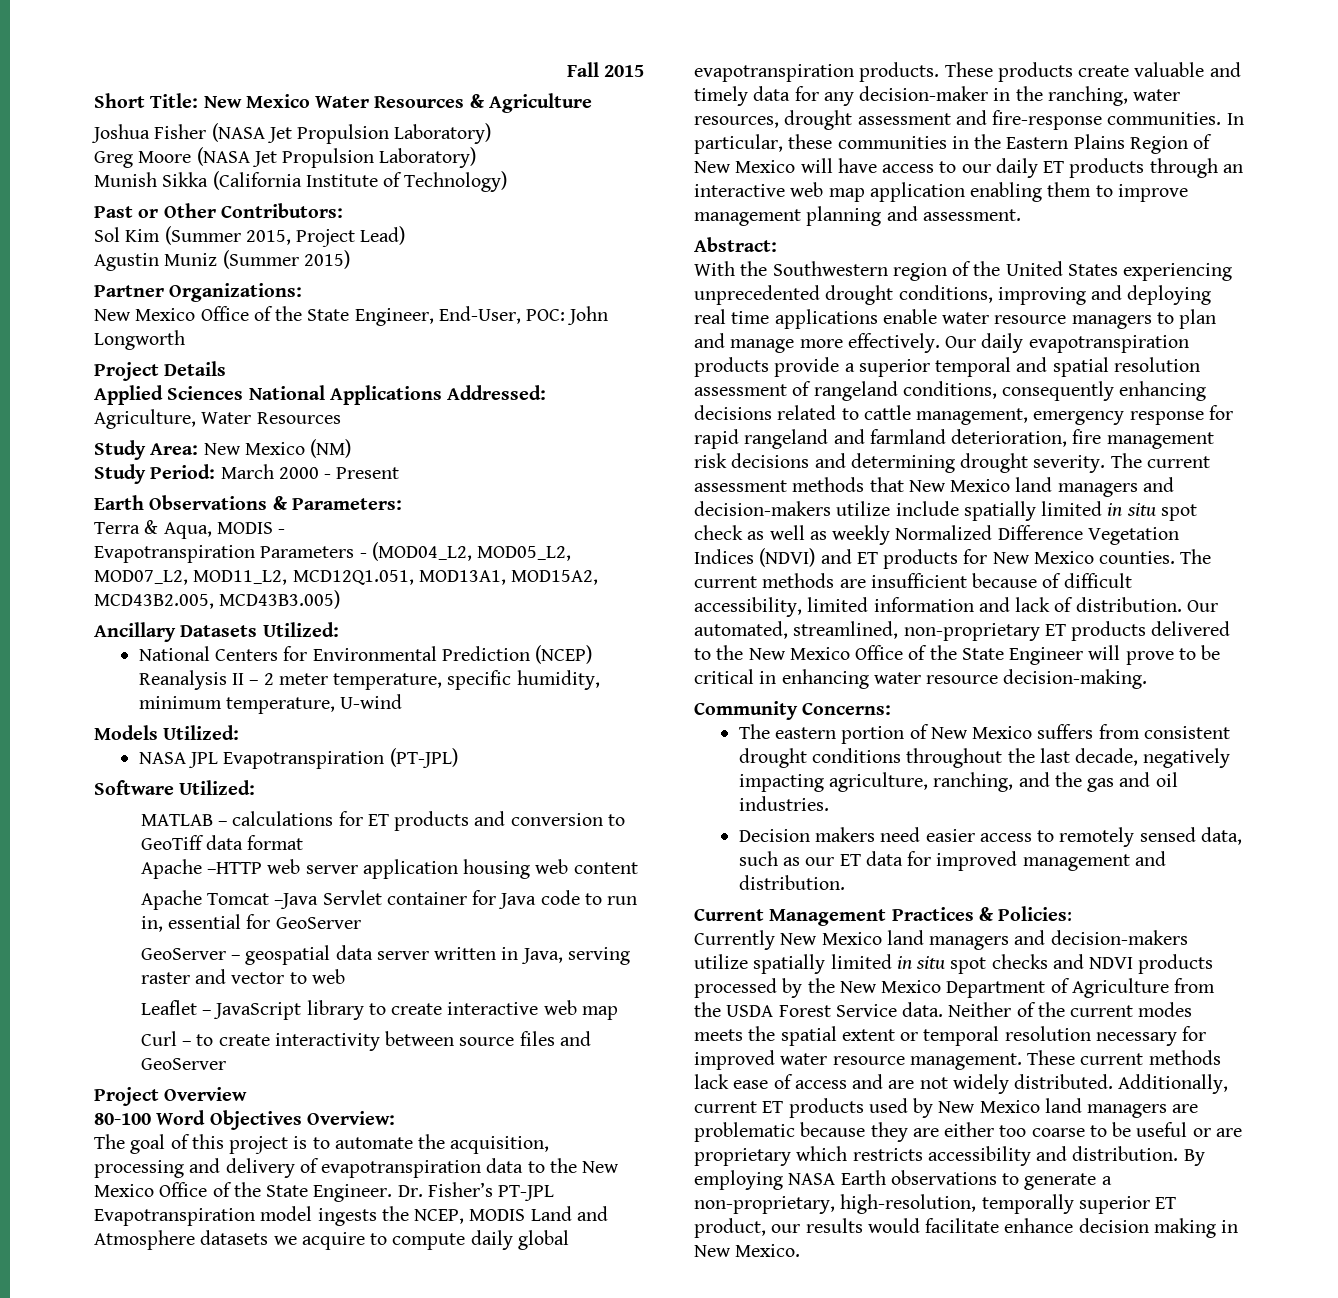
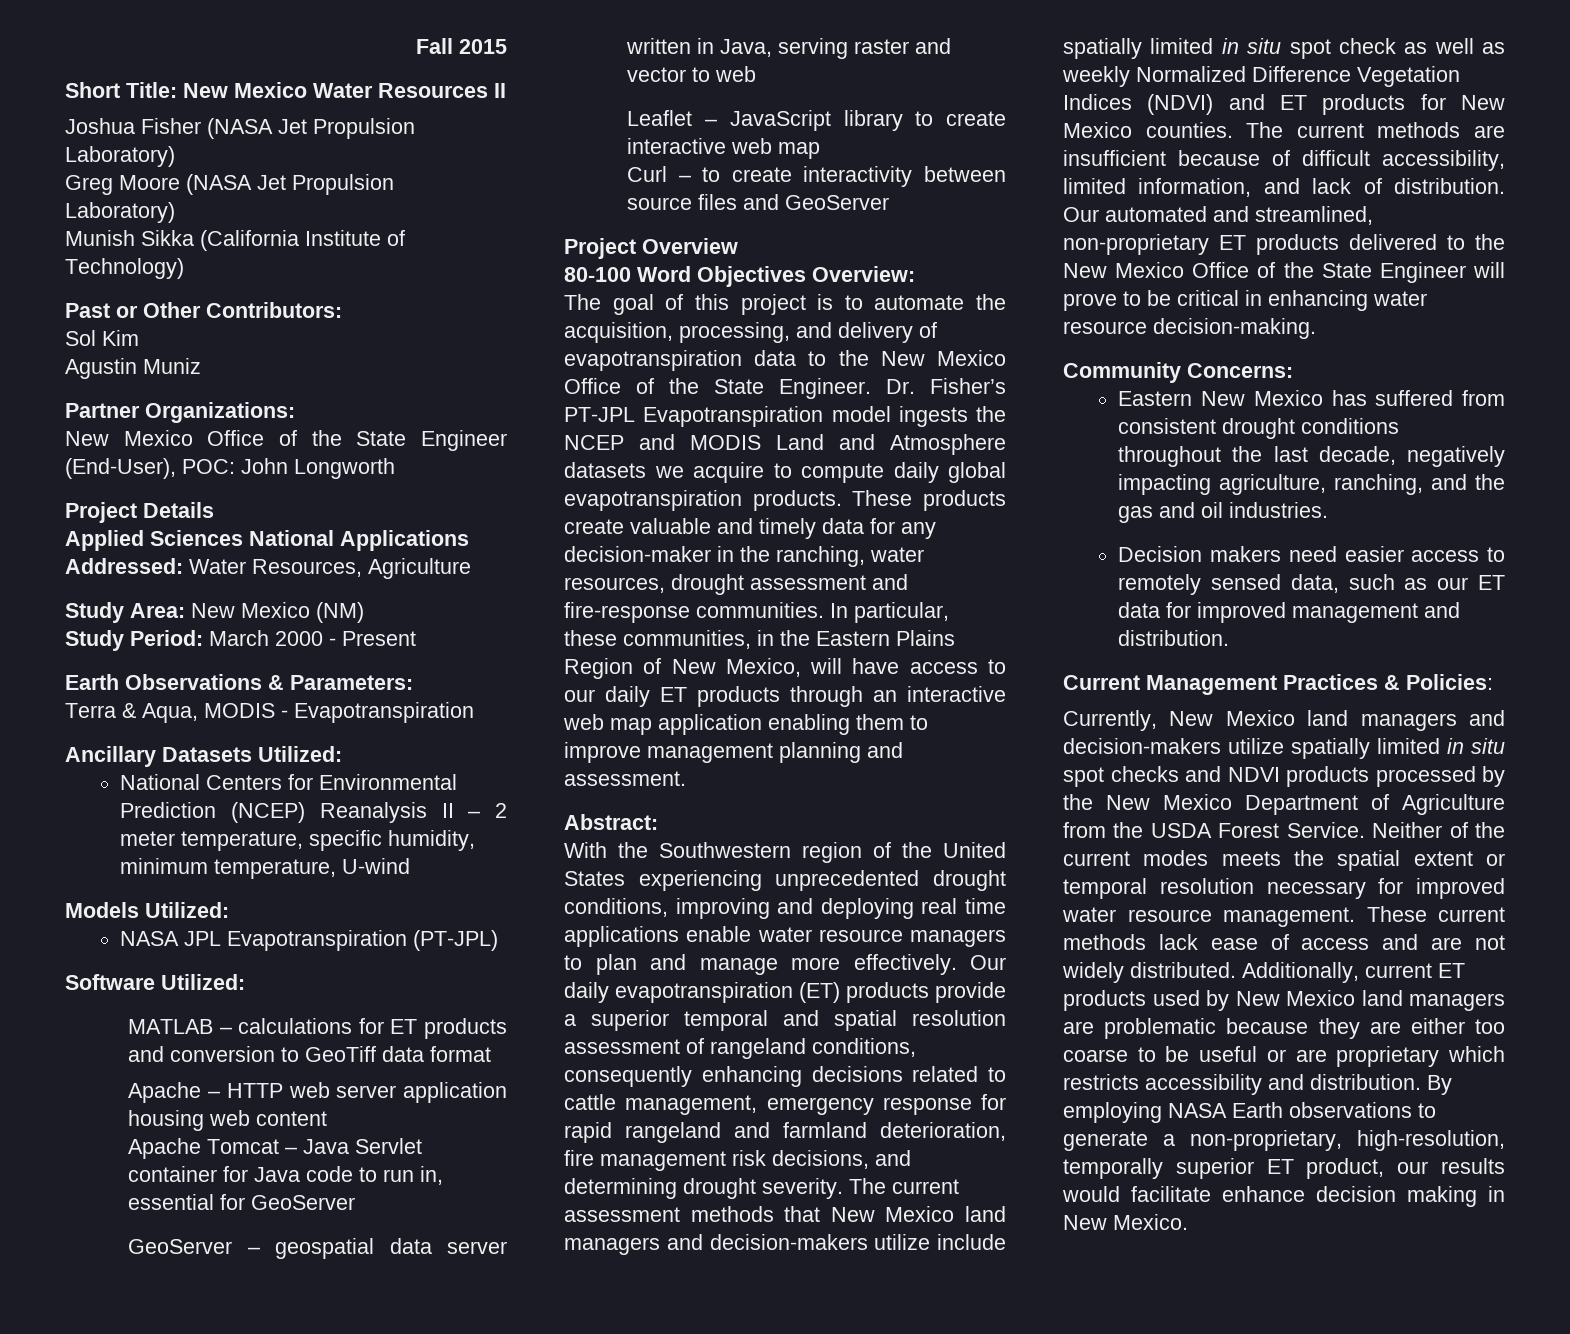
- Short Title: New Mexico Water Resources & Agriculture
+ Short Title: New Mexico Water Resources II
- Sol Kim (Summer 2015, Project Lead)
+ Sol Kim
- Agustin Muniz (Summer 2015)
+ Agustin Muniz
- New Mexico Office of the State Engineer, End-User, POC: John Longworth
+ New Mexico Office of the State Engineer (End-User), POC: John Longworth
- Applied Sciences National Applications Addressed: Agriculture, Water Resources
+ Applied Sciences National Applications Addressed: Water Resources, Agriculture
- Terra & Aqua, MODIS -
- Evapotranspiration Parameters - (MOD04_L2, MOD05_L2, MOD07_L2, MOD11_L2, MCD12Q1.051, MOD13A1, MOD15A2, MCD43B2.005, MCD43B3.005)
+ Terra & Aqua, MODIS - Evapotranspiration
- Apache –HTTP web server application housing web content
+ Apache – HTTP web server application housing web content
- Apache Tomcat –Java Servlet container for Java code to run in, essential for GeoServer
+ Apache Tomcat – Java Servlet container for Java code to run in, essential for GeoServer
- The goal of this project is to automate the acquisition, processing and delivery of evapotranspiration data to the New Mexico Office of the State Engineer.
+ The goal of this project is to automate the acquisition, processing, and delivery of evapotranspiration data to the New Mexico Office of the State Engineer.
- Dr. Fisher’s PT-JPL Evapotranspiration model ingests the NCEP, MODIS Land and Atmosphere datasets we acquire to compute daily global evapotranspiration products.
+ Dr. Fisher’s PT-JPL Evapotranspiration model ingests the NCEP and MODIS Land and Atmosphere datasets we acquire to compute daily global evapotranspiration products.
- In particular, these communities in the Eastern Plains Region of New Mexico will have access to our daily ET products through an interactive web map application enabling them to improve management planning and assessment.
+ In particular, these communities, in the Eastern Plains Region of New Mexico, will have access to our daily ET products through an interactive web map application enabling them to improve management planning and assessment.
- Our daily evapotranspiration products provide a superior temporal and spatial resolution assessment of rangeland conditions, consequently enhancing decisions related to cattle management, emergency response for rapid rangeland and farmland deterioration, fire management risk decisions and determining drought severity.
+ Our daily evapotranspiration (ET) products provide a superior temporal and spatial resolution assessment of rangeland conditions, consequently enhancing decisions related to cattle management, emergency response for rapid rangeland and farmland deterioration, fire management risk decisions, and determining drought severity.
- The current methods are insufficient because of difficult accessibility, limited information and lack of distribution.
+ The current methods are insufficient because of difficult accessibility, limited information, and lack of distribution.
- Our automated, streamlined, non-proprietary ET products delivered to the New Mexico Office of the State Engineer will prove to be critical in enhancing water resource decision-making.
+ Our automated and streamlined, non-proprietary ET products delivered to the New Mexico Office of the State Engineer will prove to be critical in enhancing water resource decision-making.
- The eastern portion of New Mexico suffers from consistent drought conditions throughout the last decade, negatively impacting agriculture, ranching, and the gas and oil industries.
+ Eastern New Mexico has suffered from consistent drought conditions throughout the last decade, negatively impacting agriculture, ranching, and the gas and oil industries.
- Currently New Mexico land managers and decision-makers utilize spatially limited in situ spot checks and NDVI products processed by the New Mexico Department of Agriculture from the USDA Forest Service data.
+ Currently, New Mexico land managers and decision-makers utilize spatially limited in situ spot checks and NDVI products processed by the New Mexico Department of Agriculture from the USDA Forest Service.

